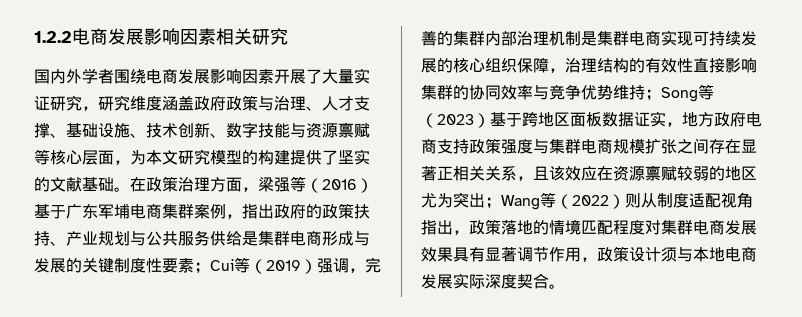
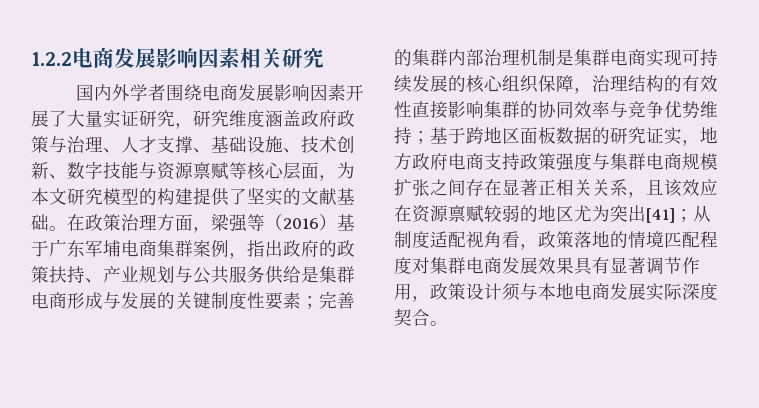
- Cui等（2019）强调，完善的集群内部治理机制是集群电商实现可持续发展的核心组织保障，治理结构的有效性直接影响集群的协同效率与竞争优势维持；
+ 完善的集群内部治理机制是集群电商实现可持续发展的核心组织保障，治理结构的有效性直接影响集群的协同效率与竞争优势维持；
- Song等（2023）基于跨地区面板数据证实，地方政府电商支持政策强度与集群电商规模扩张之间存在显著正相关关系，且该效应在资源禀赋较弱的地区尤为突出；Wang等（2022）则从制度适配视角指出，政策落地的情境匹配程度对集群电商发展效果具有显著调节作用，政策设计须与本地电商发展实际深度契合。
+ 基于跨地区面板数据的研究证实，地方政府电商支持政策强度与集群电商规模扩张之间存在显著正相关关系，且该效应在资源禀赋较弱的地区尤为突出[41]；从制度适配视角看，政策落地的情境匹配程度对集群电商发展效果具有显著调节作用，政策设计须与本地电商发展实际深度契合。

